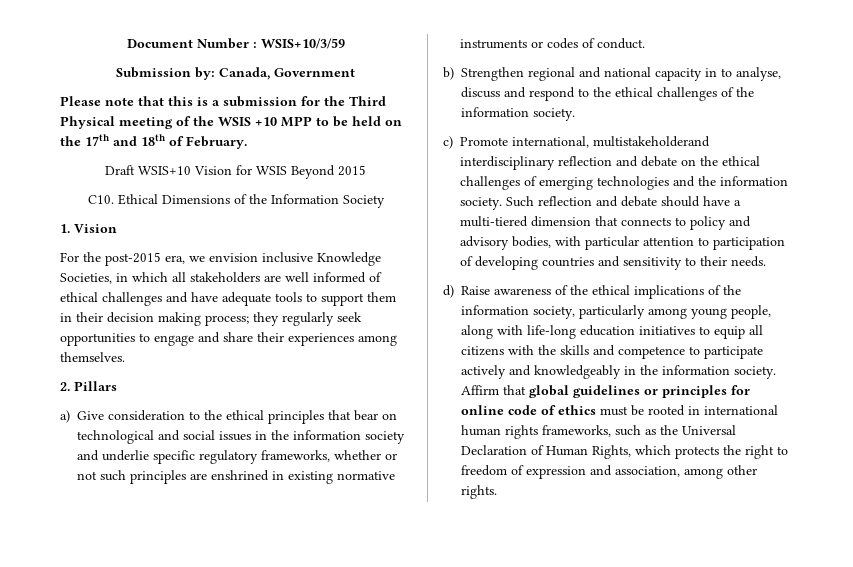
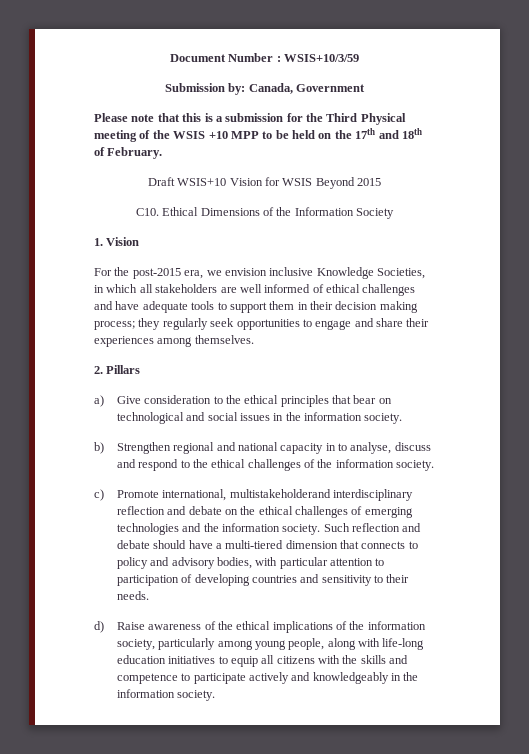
- a) Give consideration to the ethical principles that bear on technological and social issues in the information society and underlie specific regulatory frameworks, whether or not such principles are enshrined in existing normative instruments or codes of conduct.
+ a) Give consideration to the ethical principles that bear on technological and social issues in the information society.
- Affirm that global guidelines or principles for online code of ethics must be rooted in international human rights frameworks, such as the Universal Declaration of Human Rights, which protects the right to freedom of expression and association, among other rights.

